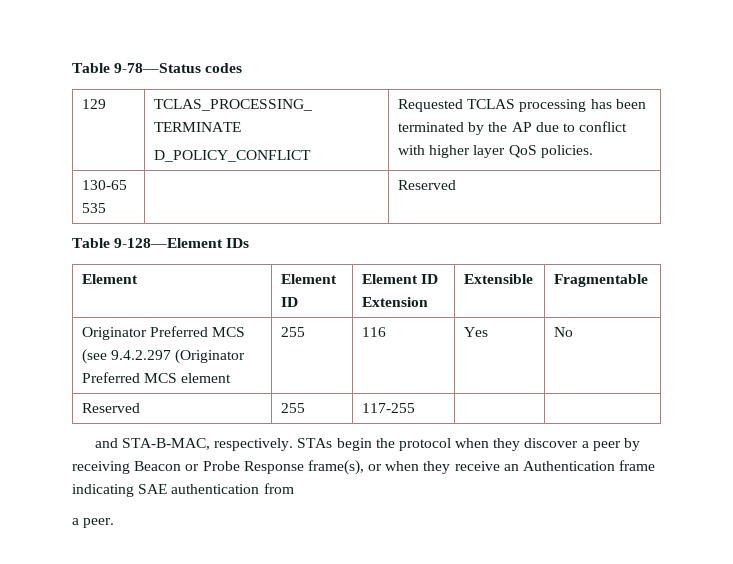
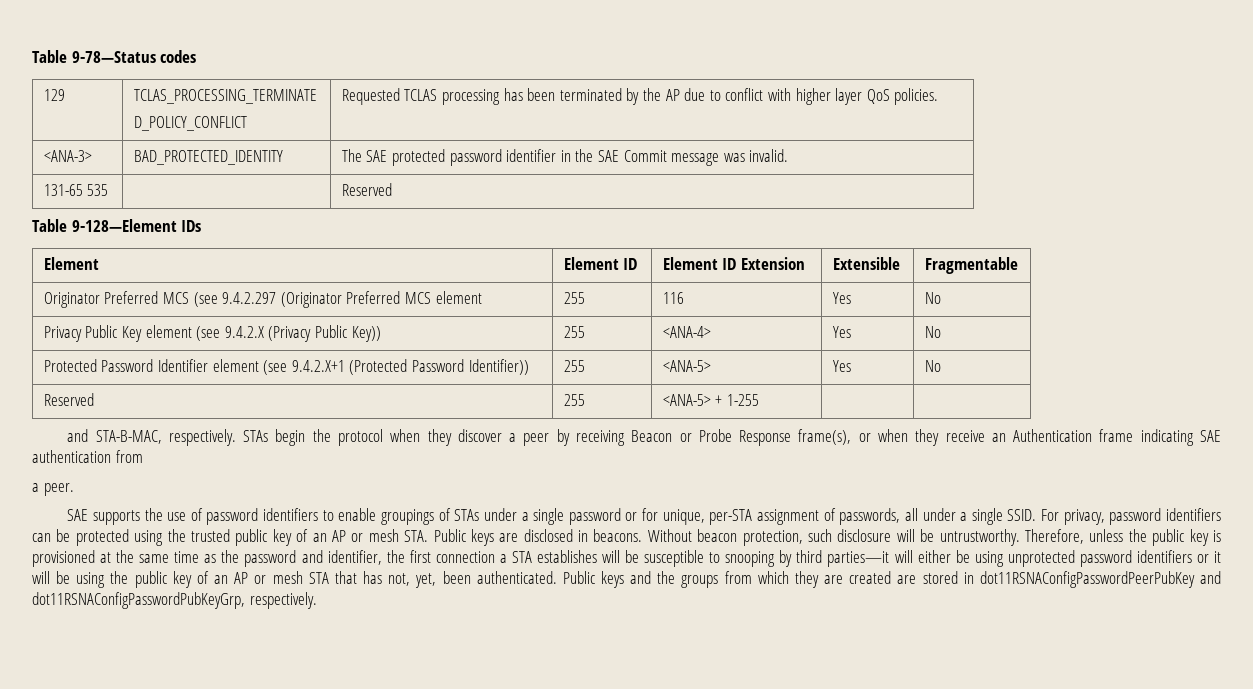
- 130-65 535 | | Reserved
+ <ANA-3> | BAD_PROTECTED_IDENTITY | The SAE protected password identifier in the SAE Commit message was invalid.
+ 131-65 535 | | Reserved
+ Privacy Public Key element (see 9.4.2.X (Privacy Public Key)) | 255 | <ANA-4> | Yes | No
+ Protected Password Identifier element (see 9.4.2.X+1 (Protected Password Identifier)) | 255 | <ANA-5> | Yes | No
- Reserved | 255 | 117-255 | |
+ Reserved | 255 | <ANA-5> + 1-255 | |
+ SAE supports the use of password identifiers to enable groupings of STAs under a single password or for unique, per-STA assignment of passwords, all under a single SSID. For privacy, password identifiers can be protected using the trusted public key of an AP or mesh STA. Public keys are disclosed in beacons. Without beacon protection, such disclosure will be untrustworthy. Therefore, unless the public key is provisioned at the same time as the password and identifier, the first connection a STA establishes will be susceptible to snooping by third parties—it will either be using unprotected password identifiers or it will be using the public key of an AP or mesh STA that has not, yet, been authenticated. Public keys and the groups from which they are created are stored in dot11RSNAConfigPasswordPeerPubKey and dot11RSNAConfigPasswordPubKeyGrp, respectively.

